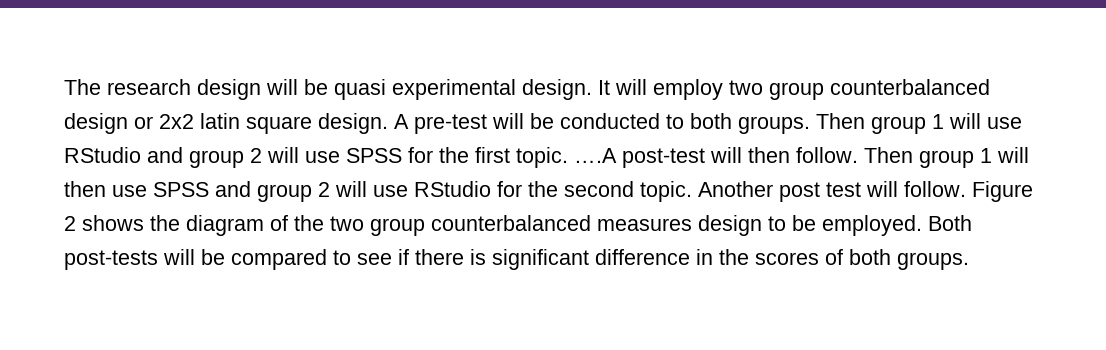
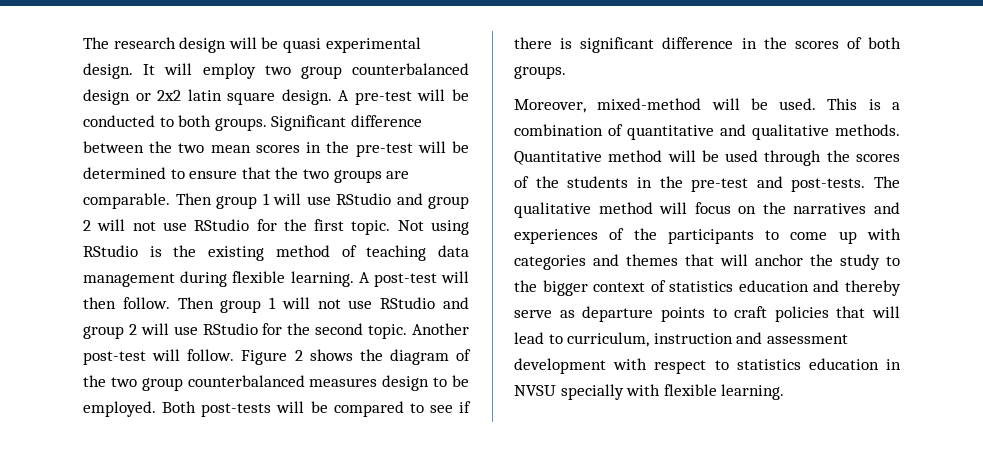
+ Significant difference between the two mean scores in the pre-test will be determined to ensure that the two groups are comparable.
- Then group 1 will use RStudio and group 2 will use SPSS for the first topic.
+ Then group 1 will use RStudio and group 2 will not use RStudio for the first topic.
- ….A post-test will then follow.
+ Not using RStudio is the existing method of teaching data management during flexible learning. A post-test will then follow.
- Then group 1 will then use SPSS and group 2 will use RStudio for the second topic.
+ Then group 1 will not use RStudio and group 2 will use RStudio for the second topic.
- Another post test will follow.
+ Another post-test will follow.
+ Moreover, mixed-method will be used. This is a combination of quantitative and qualitative methods. Quantitative method will be used through the scores of the students in the pre-test and post-tests. The qualitative method will focus on the narratives and experiences of the participants to come up with categories and themes that will anchor the study to the bigger context of statistics education and thereby serve as departure points to craft policies that will lead to curriculum, instruction and assessment development with respect to statistics education in NVSU specially with flexible learning.

